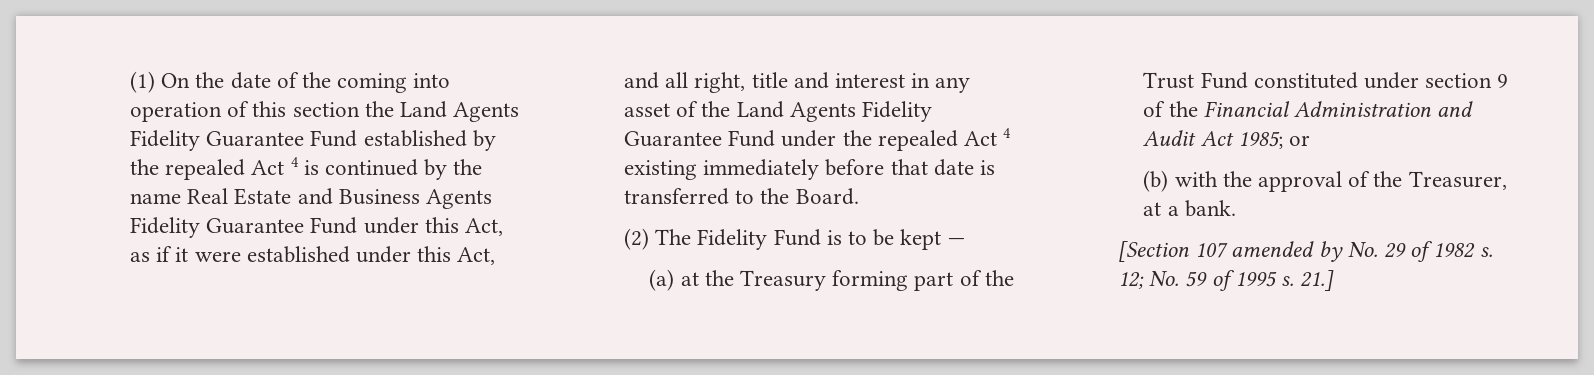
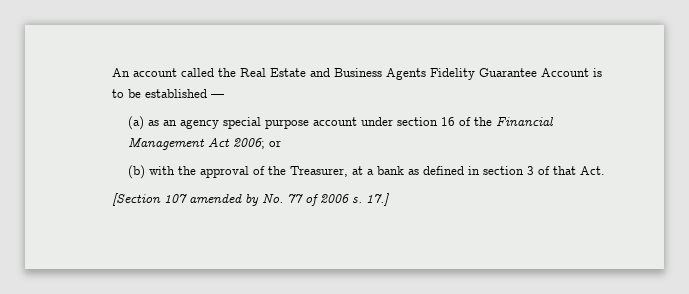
- (1) On the date of the coming into operation of this section the Land Agents Fidelity Guarantee Fund established by the repealed Act 4 is continued by the name Real Estate and Business Agents Fidelity Guarantee Fund under this Act, as if it were established under this Act, and all right, title and interest in any asset of the Land Agents Fidelity Guarantee Fund under the repealed Act 4 existing immediately before that date is transferred to the Board.
- (2) The Fidelity Fund is to be kept —
+ An account called the Real Estate and Business Agents Fidelity Guarantee Account is to be established —
- (a) at the Treasury forming part of the Trust Fund constituted under section 9 of the Financial Administration and Audit Act 1985; or
+ (a) as an agency special purpose account under section 16 of the Financial Management Act 2006; or
- (b) with the approval of the Treasurer, at a bank.
+ (b) with the approval of the Treasurer, at a bank as defined in section 3 of that Act.
- [Section 107 amended by No. 29 of 1982 s. 12; No. 59 of 1995 s. 21.]
+ [Section 107 amended by No. 77 of 2006 s. 17.]

